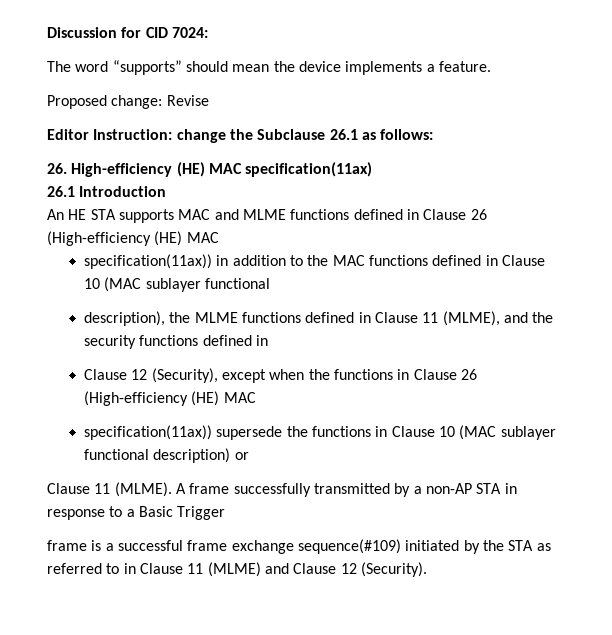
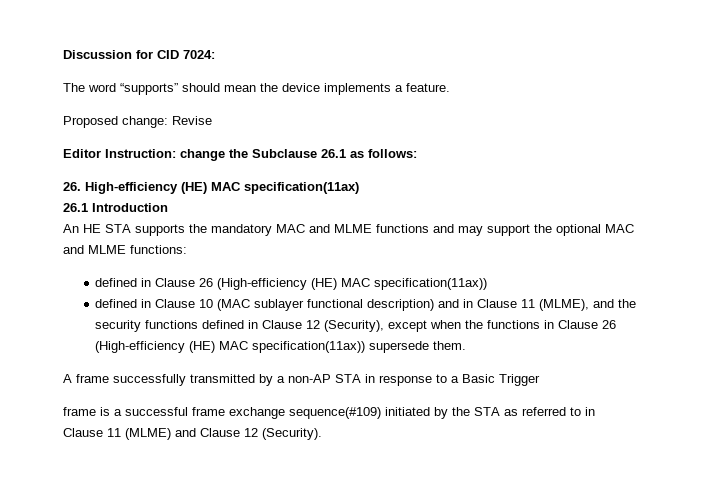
- An HE STA supports MAC and MLME functions defined in Clause 26 (High-efficiency (HE) MAC
- specification(11ax)) in addition to the MAC functions defined in Clause 10 (MAC sublayer functional
- description), the MLME functions defined in Clause 11 (MLME), and the security functions defined in
- Clause 12 (Security), except when the functions in Clause 26 (High-efficiency (HE) MAC
- specification(11ax)) supersede the functions in Clause 10 (MAC sublayer functional description) or
- Clause 11 (MLME). A frame successfully transmitted by a non-AP STA in response to a Basic Trigger
+ An HE STA supports the mandatory MAC and MLME functions and may support the optional MAC and MLME functions:
+ defined in Clause 26 (High-efficiency (HE) MAC specification(11ax))
+ defined in Clause 10 (MAC sublayer functional description) and in Clause 11 (MLME), and the security functions defined in Clause 12 (Security), except when the functions in Clause 26 (High-efficiency (HE) MAC specification(11ax)) supersede them.
+ A frame successfully transmitted by a non-AP STA in response to a Basic Trigger

